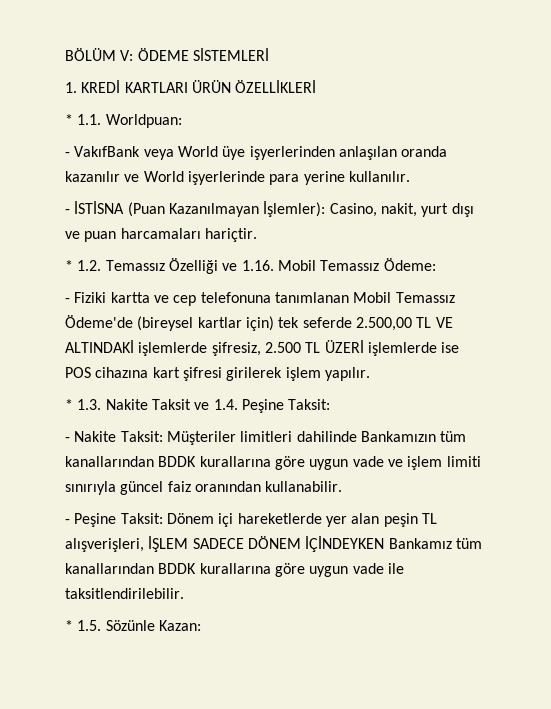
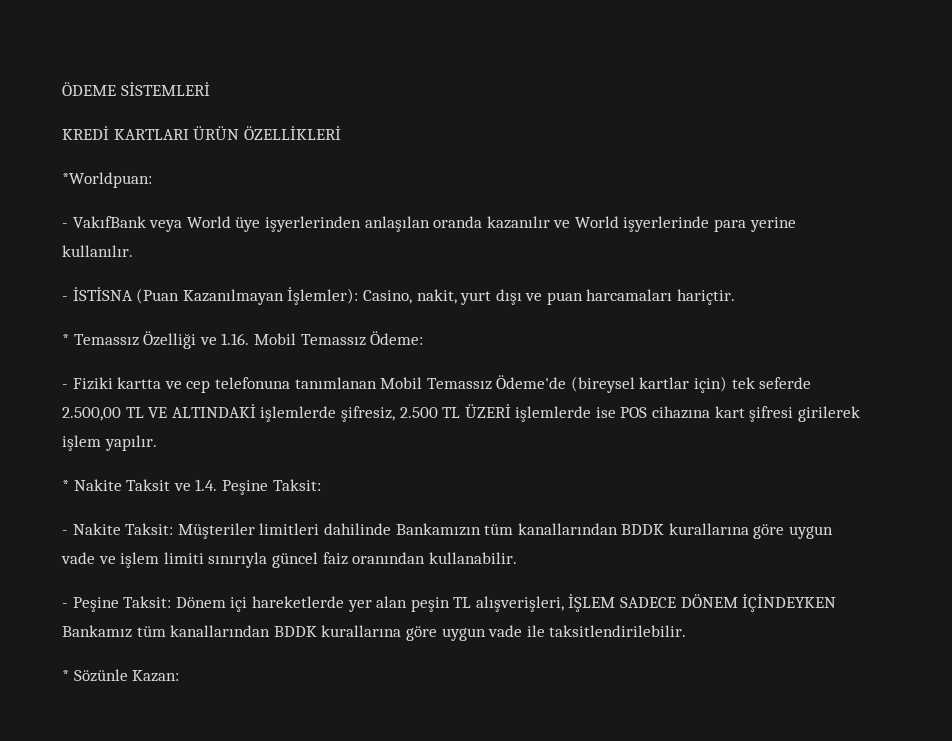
- BÖLÜM V: ÖDEME SİSTEMLERİ
+ ÖDEME SİSTEMLERİ
- 1. KREDİ KARTLARI ÜRÜN ÖZELLİKLERİ
+ KREDİ KARTLARI ÜRÜN ÖZELLİKLERİ
- * 1.1. Worldpuan:
+ *Worldpuan:
- * 1.2. Temassız Özelliği ve 1.16. Mobil Temassız Ödeme:
+ * Temassız Özelliği ve 1.16. Mobil Temassız Ödeme:
- * 1.3. Nakite Taksit ve 1.4. Peşine Taksit:
+ * Nakite Taksit ve 1.4. Peşine Taksit:
- * 1.5. Sözünle Kazan:
+ * Sözünle Kazan:

